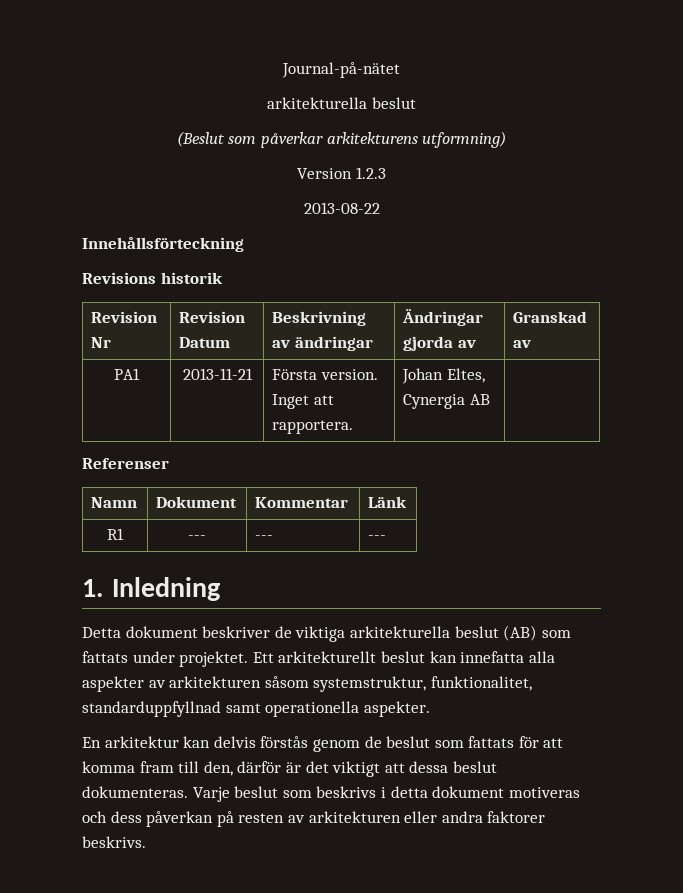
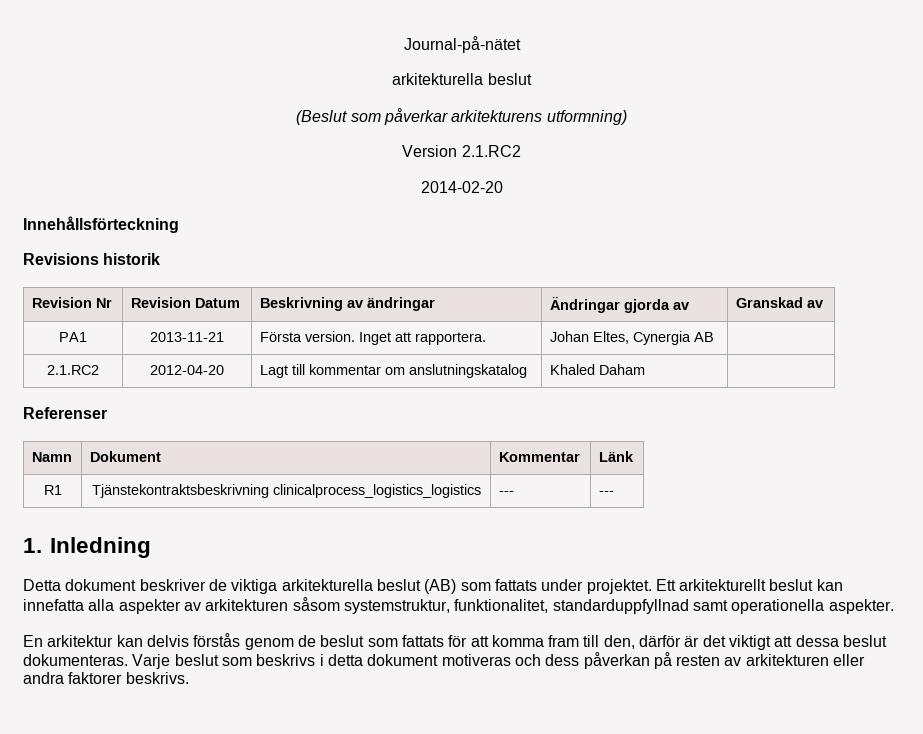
- Version 1.2.3
- 2013-08-22
+ Version 2.1.RC2
+ 2014-02-20
+ 2.1.RC2 | 2012-04-20 | Lagt till kommentar om anslutningskatalog | Khaled Daham |
- R1 | --- | --- | ---
+ R1 | Tjänstekontraktsbeskrivning clinicalprocess_logistics_logistics | --- | ---

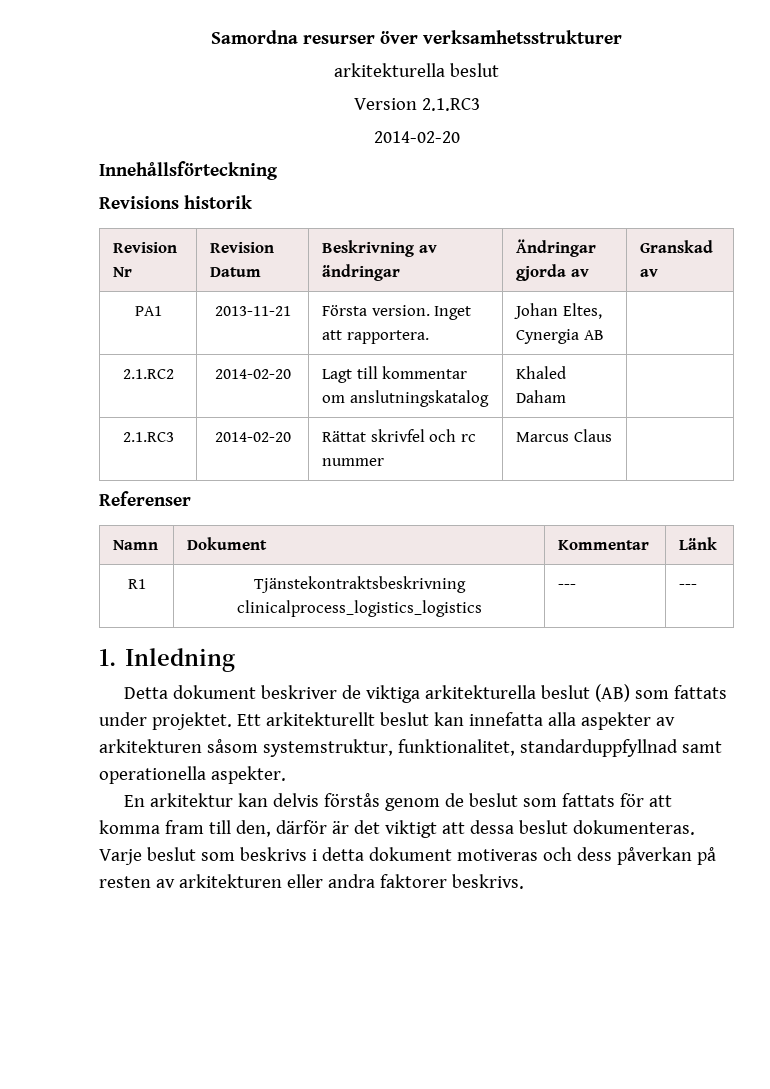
- Journal-på-nätet
+ Samordna resurser över verksamhetsstrukturer
  arkitekturella beslut
- (Beslut som påverkar arkitekturens utformning)
- Version 2.1.RC2
+ Version 2.1.RC3
- 2.1.RC2 | 2012-04-20 | Lagt till kommentar om anslutningskatalog | Khaled Daham |
+ 2.1.RC2 | 2014-02-20 | Lagt till kommentar om anslutningskatalog | Khaled Daham |
+ 2.1.RC3 | 2014-02-20 | Rättat skrivfel och rc nummer | Marcus Claus |

